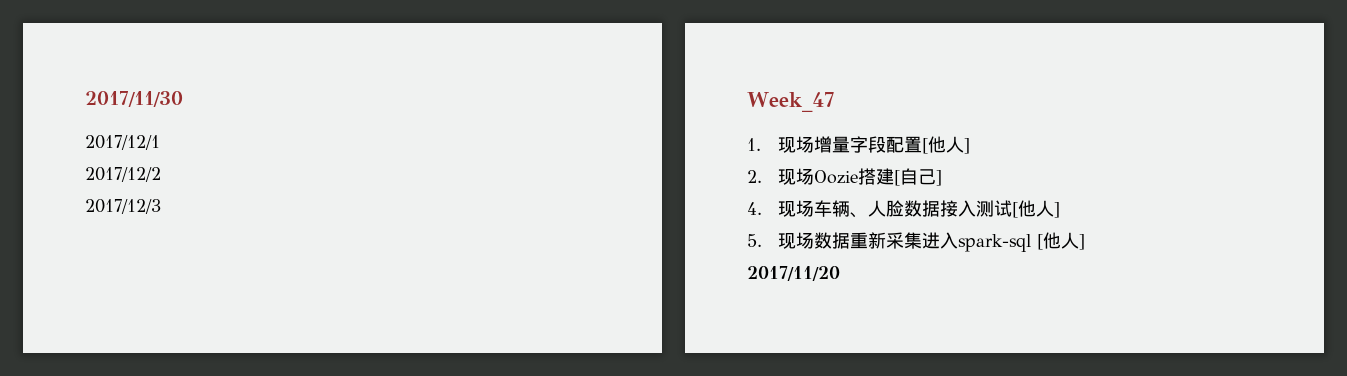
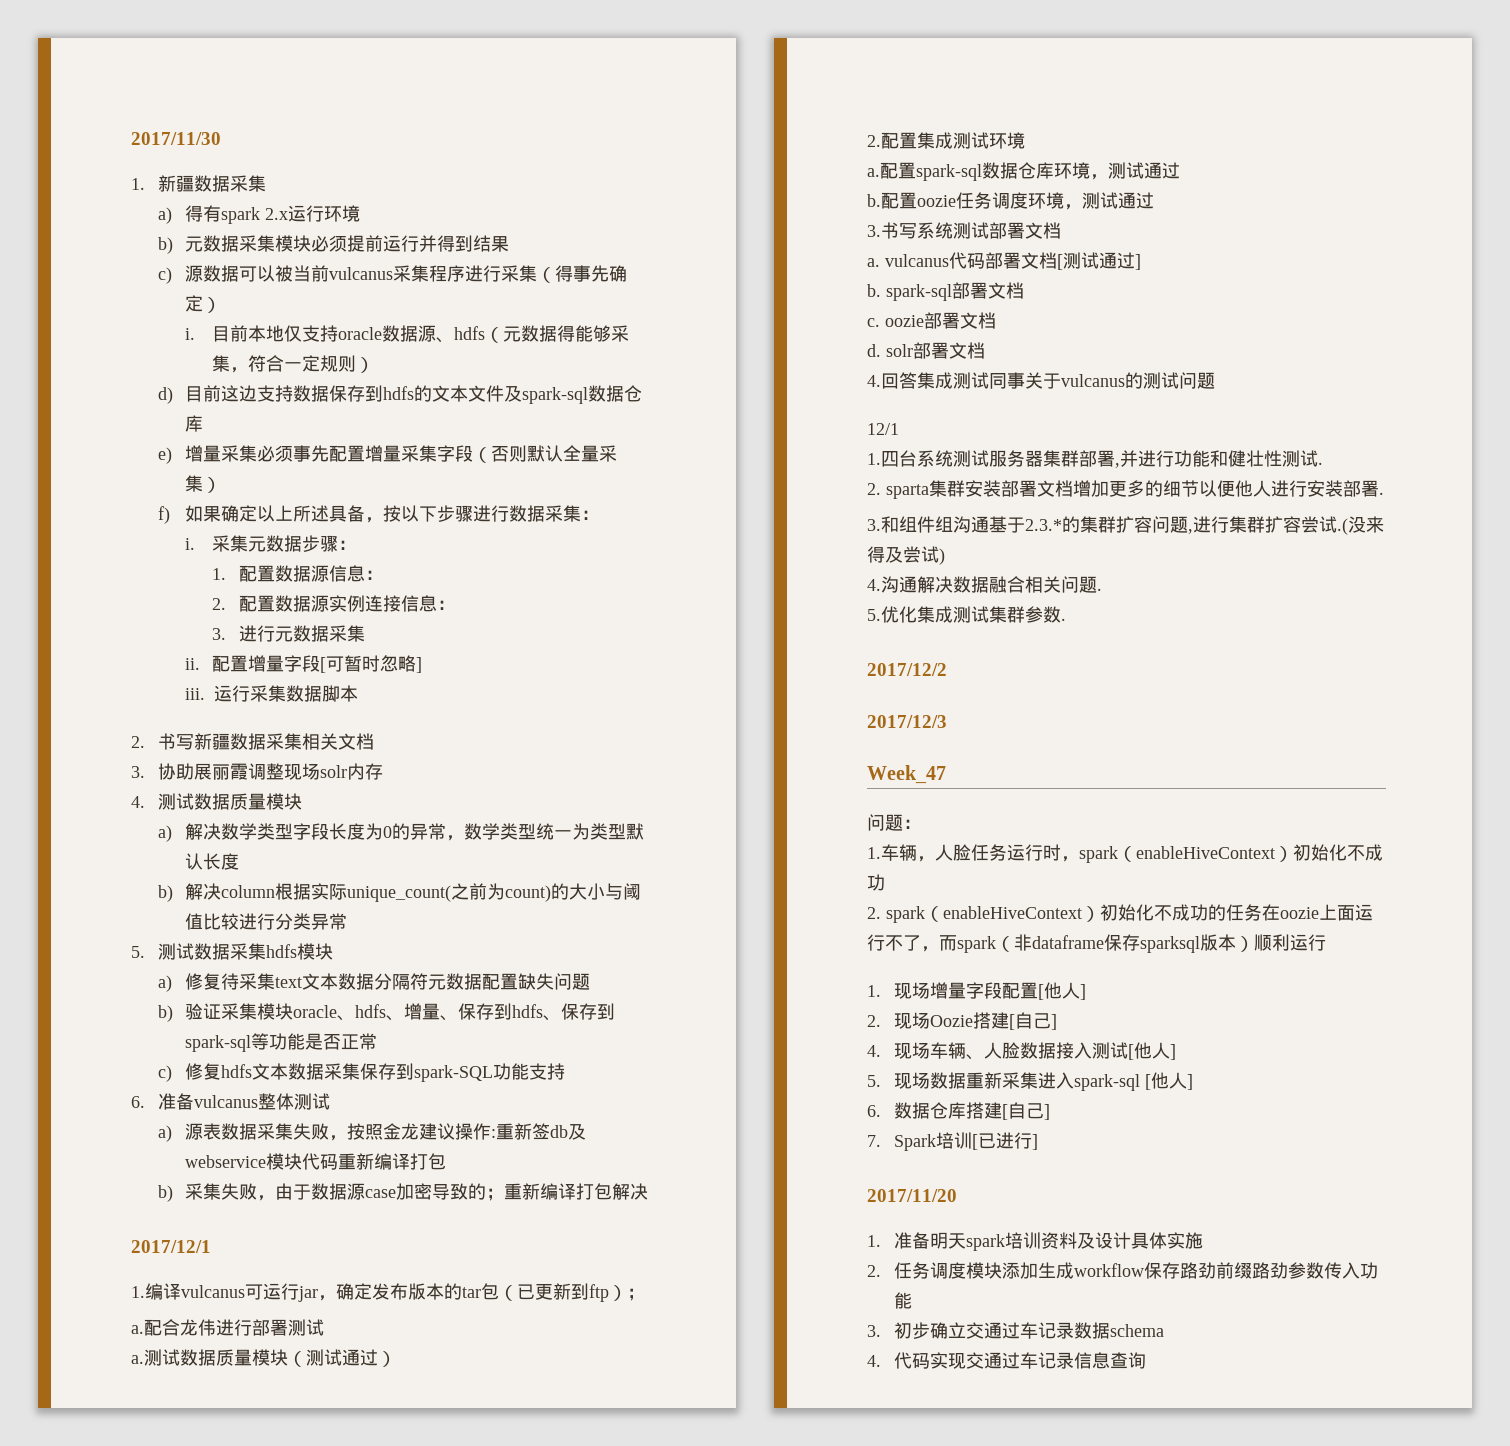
+ 1.新疆数据采集
+ a)得有spark 2.x运行环境
+ b)元数据采集模块必须提前运行并得到结果
+ c)源数据可以被当前vulcanus采集程序进行采集（得事先确定）
+ i.目前本地仅支持oracle数据源、hdfs（元数据得能够采集，符合一定规则）
+ d)目前这边支持数据保存到hdfs的文本文件及spark-sql数据仓库
+ e)增量采集必须事先配置增量采集字段（否则默认全量采集）
+ f)如果确定以上所述具备，按以下步骤进行数据采集：
+ i.采集元数据步骤：
+ 1.配置数据源信息：
+ 2.配置数据源实例连接信息：
+ 3.进行元数据采集
+ ii.配置增量字段[可暂时忽略]
+ iii.运行采集数据脚本
+ 2.书写新疆数据采集相关文档
+ 3.协助展丽霞调整现场solr内存
+ 4.测试数据质量模块
+ a)解决数学类型字段长度为0的异常，数学类型统一为类型默认长度
+ b)解决column根据实际unique_count(之前为count)的大小与阈值比较进行分类异常
+ 5.测试数据采集hdfs模块
+ a)修复待采集text文本数据分隔符元数据配置缺失问题
+ b)验证采集模块oracle、hdfs、增量、保存到hdfs、保存到spark-sql等功能是否正常
+ c)修复hdfs文本数据采集保存到spark-SQL功能支持
+ 6.准备vulcanus整体测试
+ a)源表数据采集失败，按照金龙建议操作:重新签db及webservice模块代码重新编译打包
+ b)采集失败，由于数据源case加密导致的；重新编译打包解决
  2017/12/1
+ 1.编译vulcanus可运行jar，确定发布版本的tar包（已更新到ftp）；
+ a.配合龙伟进行部署测试
+ a.测试数据质量模块（测试通过）
+ 2.配置集成测试环境
+ a.配置spark-sql数据仓库环境，测试通过
+ b.配置oozie任务调度环境，测试通过
+ 3.书写系统测试部署文档
+ a. vulcanus代码部署文档[测试通过]
+ b. spark-sql部署文档
+ c. oozie部署文档
+ d. solr部署文档
+ 4.回答集成测试同事关于vulcanus的测试问题
+ 12/1
+ 1.四台系统测试服务器集群部署,并进行功能和健壮性测试.
+ 2. sparta集群安装部署文档增加更多的细节以便他人进行安装部署.
+ 3.和组件组沟通基于2.3.*的集群扩容问题,进行集群扩容尝试.(没来得及尝试)
+ 4.沟通解决数据融合相关问题.
+ 5.优化集成测试集群参数.
  2017/12/2
  2017/12/3
  Week_47
+ 问题：
+ 1.车辆，人脸任务运行时，spark（enableHiveContext）初始化不成功
+ 2. spark（enableHiveContext）初始化不成功的任务在oozie上面运行不了，而spark（非dataframe保存sparksql版本）顺利运行
+ 6.数据仓库搭建[自己]
+ 7. Spark培训[已进行]
  2017/11/20
+ 1.准备明天spark培训资料及设计具体实施
+ 2.任务调度模块添加生成workflow保存路劲前缀路劲参数传入功能
+ 3.初步确立交通过车记录数据schema
+ 4.代码实现交通过车记录信息查询

